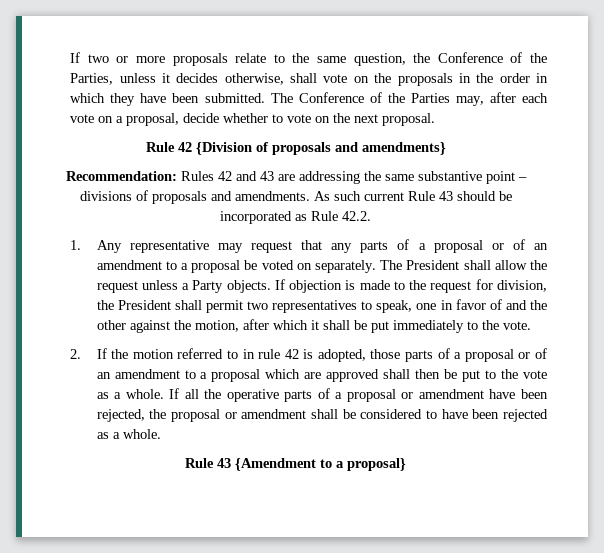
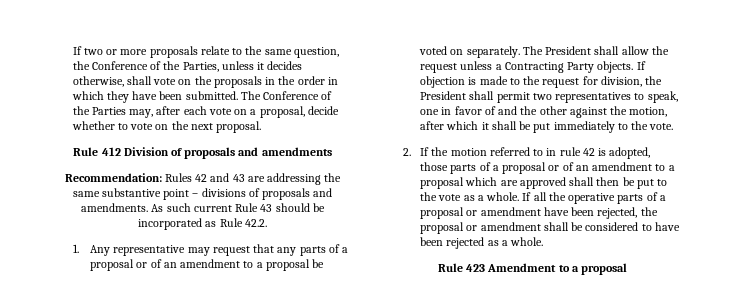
- Rule 42 {Division of proposals and amendments}
+ Rule 412 Division of proposals and amendments
- The President shall allow the request unless a Party objects.
+ The President shall allow the request unless a Contracting Party objects.
- Rule 43 {Amendment to a proposal}
+ Rule 423 Amendment to a proposal

